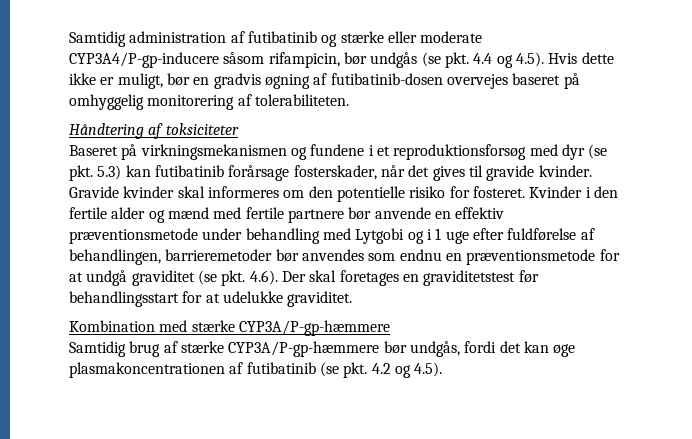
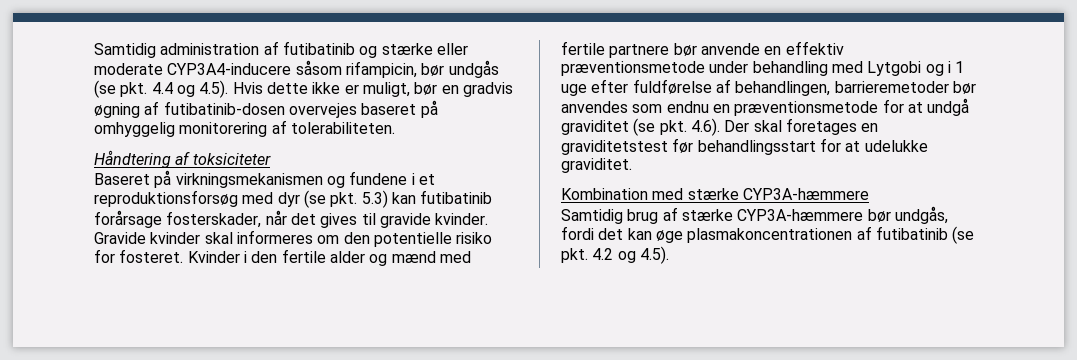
- Samtidig administration af futibatinib og stærke eller moderate CYP3A4/P-gp-inducere såsom rifampicin, bør undgås (se pkt. 4.4 og 4.5). Hvis dette ikke er muligt, bør en gradvis øgning af futibatinib-dosen overvejes baseret på omhyggelig monitorering af tolerabiliteten.
+ Samtidig administration af futibatinib og stærke eller moderate CYP3A4-inducere såsom rifampicin, bør undgås (se pkt. 4.4 og 4.5). Hvis dette ikke er muligt, bør en gradvis øgning af futibatinib-dosen overvejes baseret på omhyggelig monitorering af tolerabiliteten.
- Kombination med stærke CYP3A/P-gp-hæmmere
+ Kombination med stærke CYP3A-hæmmere
- Samtidig brug af stærke CYP3A/P-gp-hæmmere bør undgås, fordi det kan øge plasmakoncentrationen af futibatinib (se pkt. 4.2 og 4.5).
+ Samtidig brug af stærke CYP3A-hæmmere bør undgås, fordi det kan øge plasmakoncentrationen af futibatinib (se pkt. 4.2 og 4.5).

